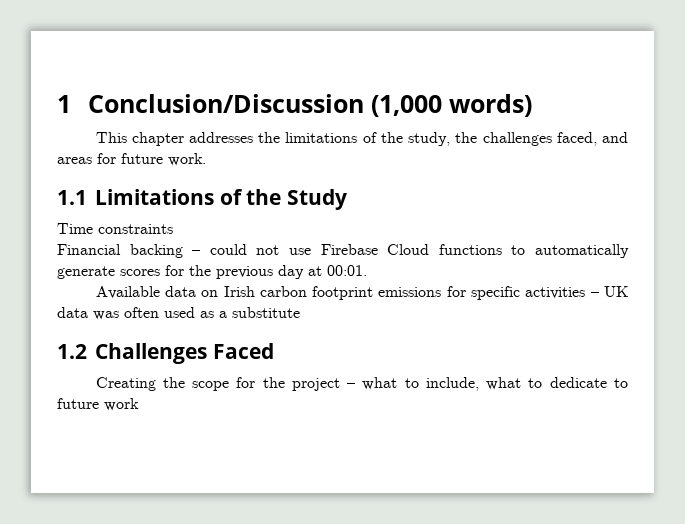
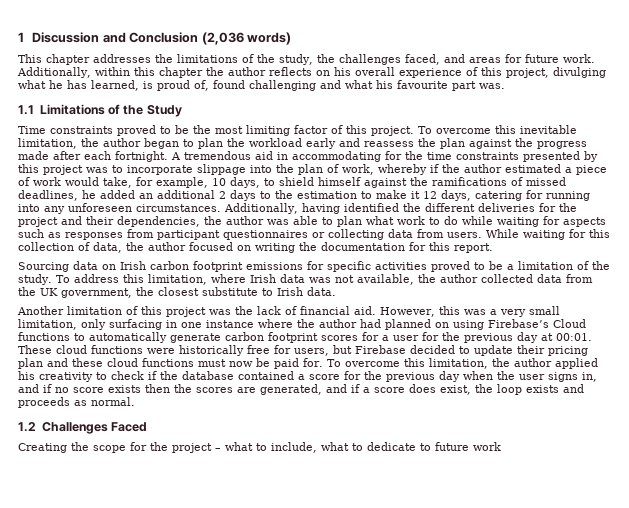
- 1 Conclusion/Discussion (1,000 words)
+ 1 Discussion and Conclusion (2,036 words)
+ Additionally, within this chapter the author reflects on his overall experience of this project, divulging what he has learned, is proud of, found challenging and what his favourite part was.
- Time constraints
- Financial backing – could not use Firebase Cloud functions to automatically generate scores for the previous day at 00:01.
- Available data on Irish carbon footprint emissions for specific activities – UK data was often used as a substitute
+ Time constraints proved to be the most limiting factor of this project. To overcome this inevitable limitation, the author began to plan the workload early and reassess the plan against the progress made after each fortnight. A tremendous aid in accommodating for the time constraints presented by this project was to incorporate slippage into the plan of work, whereby if the author estimated a piece of work would take, for example, 10 days, to shield himself against the ramifications of missed deadlines, he added an additional 2 days to the estimation to make it 12 days, catering for running into any unforeseen circumstances. Additionally, having identified the different deliveries for the project and their dependencies, the author was able to plan what work to do while waiting for aspects such as responses from participant questionnaires or collecting data from users. While waiting for this collection of data, the author focused on writing the documentation for this report.
+ Sourcing data on Irish carbon footprint emissions for specific activities proved to be a limitation of the study. To address this limitation, where Irish data was not available, the author collected data from the UK government, the closest substitute to Irish data.
+ Another limitation of this project was the lack of financial aid. However, this was a very small limitation, only surfacing in one instance where the author had planned on using Firebase’s Cloud functions to automatically generate carbon footprint scores for a user for the previous day at 00:01. These cloud functions were historically free for users, but Firebase decided to update their pricing plan and these cloud functions must now be paid for. To overcome this limitation, the author applied his creativity to check if the database contained a score for the previous day when the user signs in, and if no score exists then the scores are generated, and if a score does exist, the loop exists and proceeds as normal.

